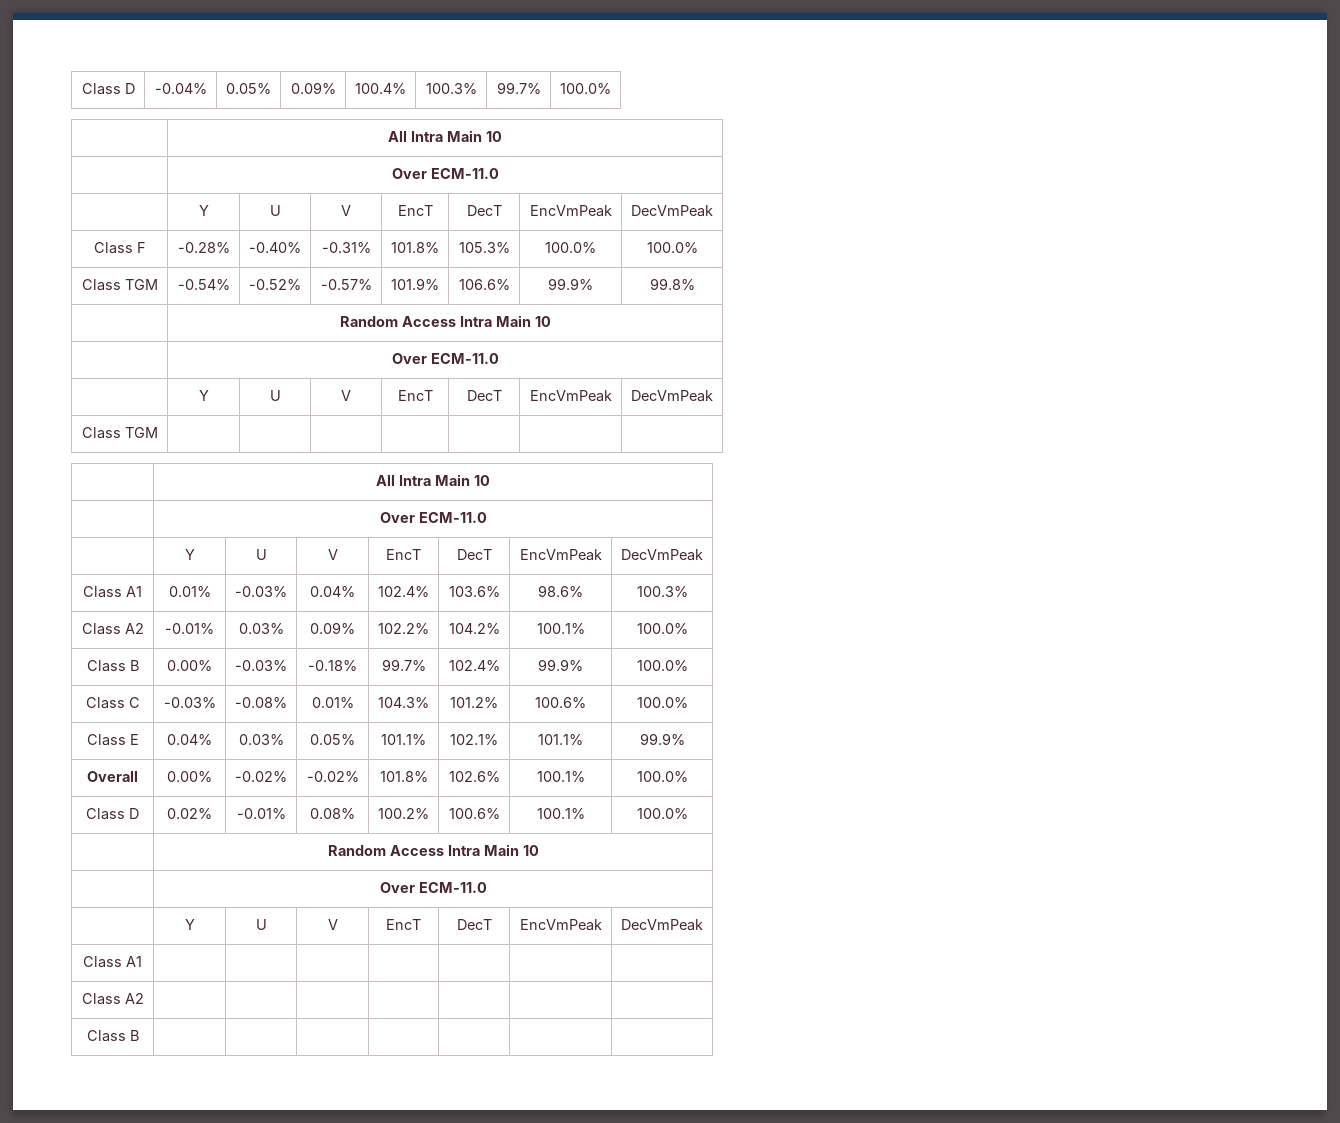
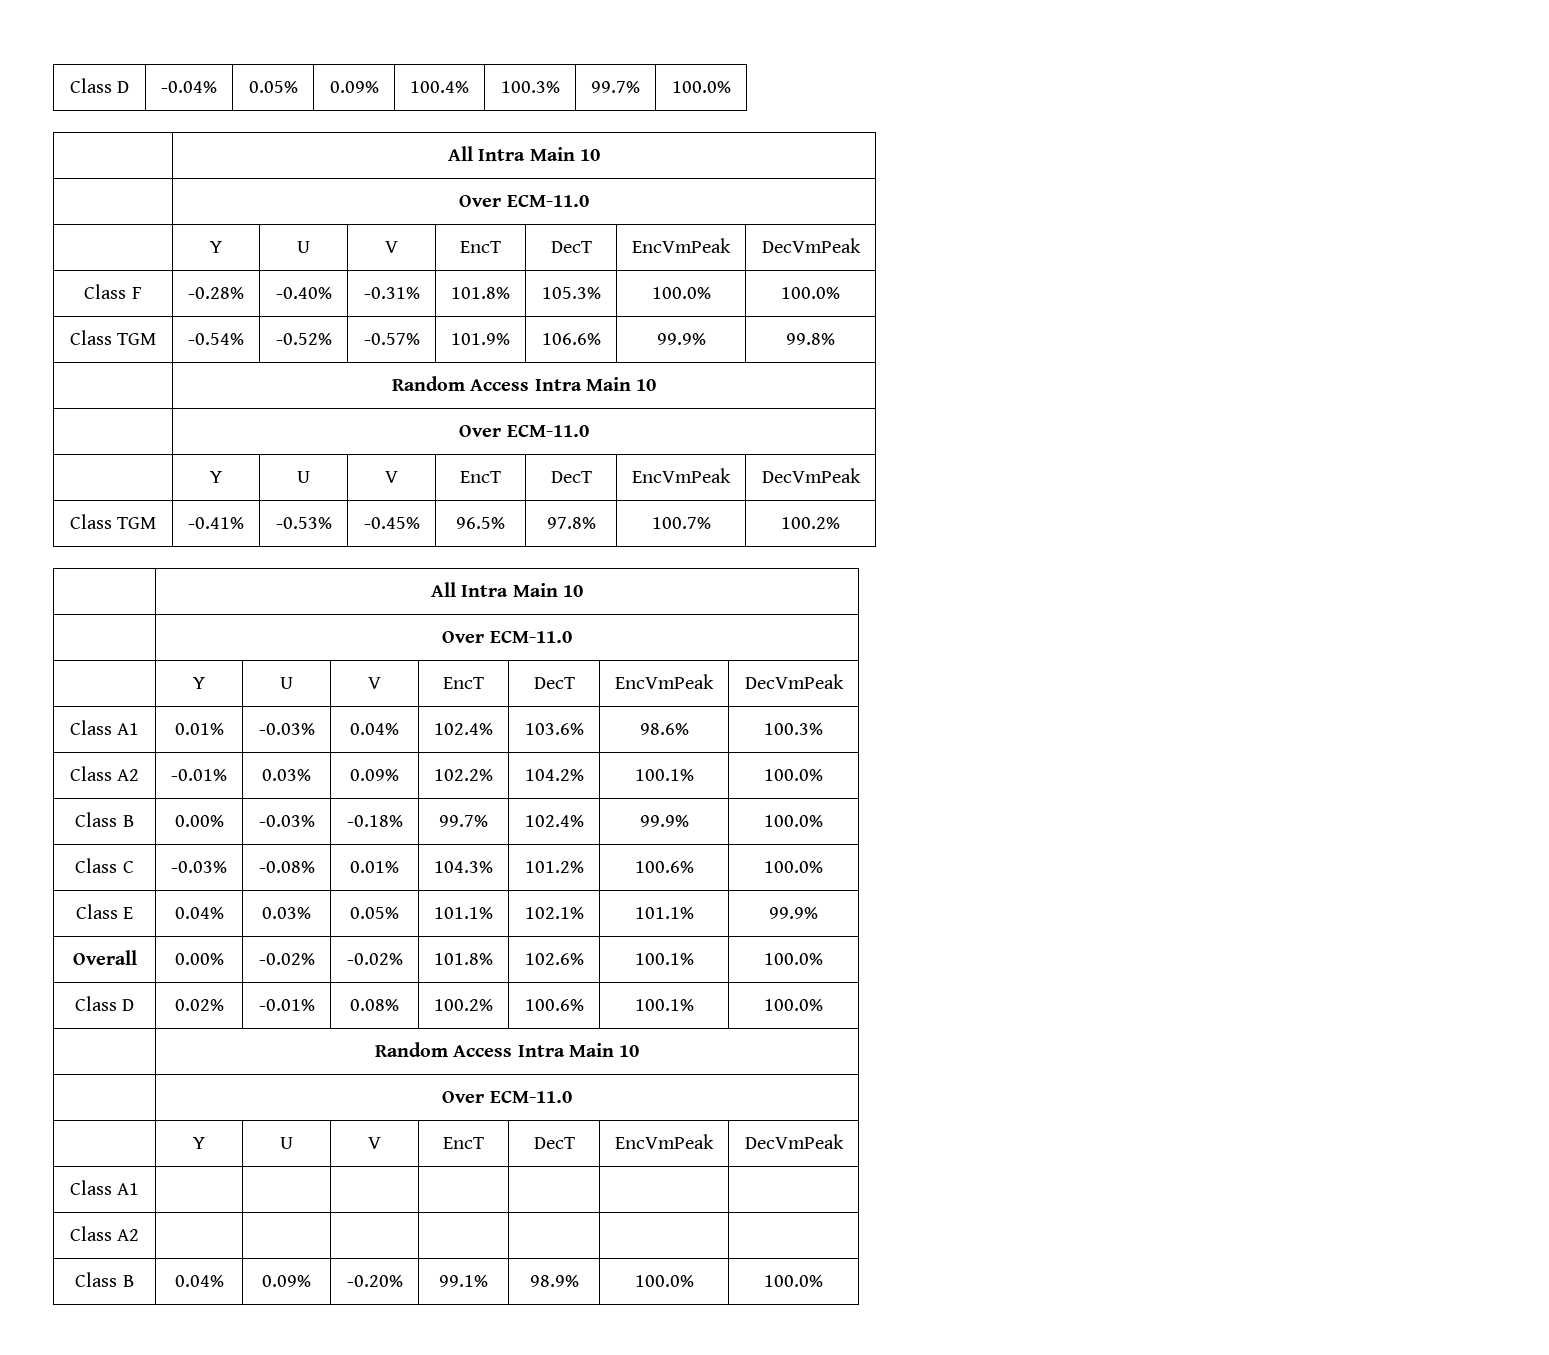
- Class TGM | | | | | | |
+ Class TGM | -0.41% | -0.53% | -0.45% | 96.5% | 97.8% | 100.7% | 100.2%
- Class B | | | | | | |
+ Class B | 0.04% | 0.09% | -0.20% | 99.1% | 98.9% | 100.0% | 100.0%

